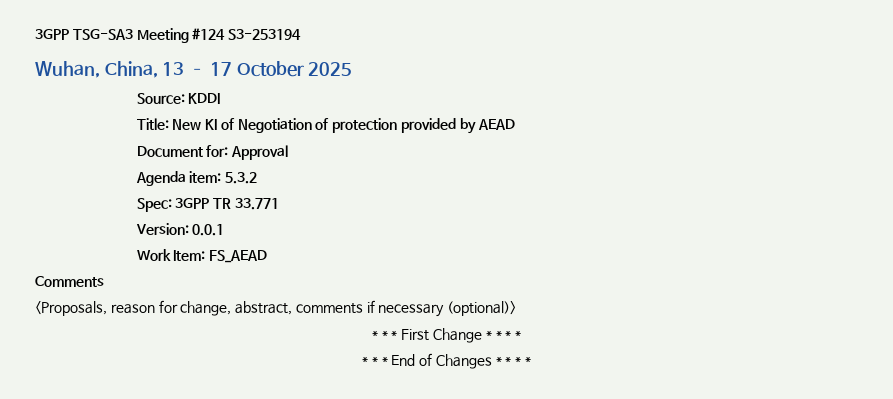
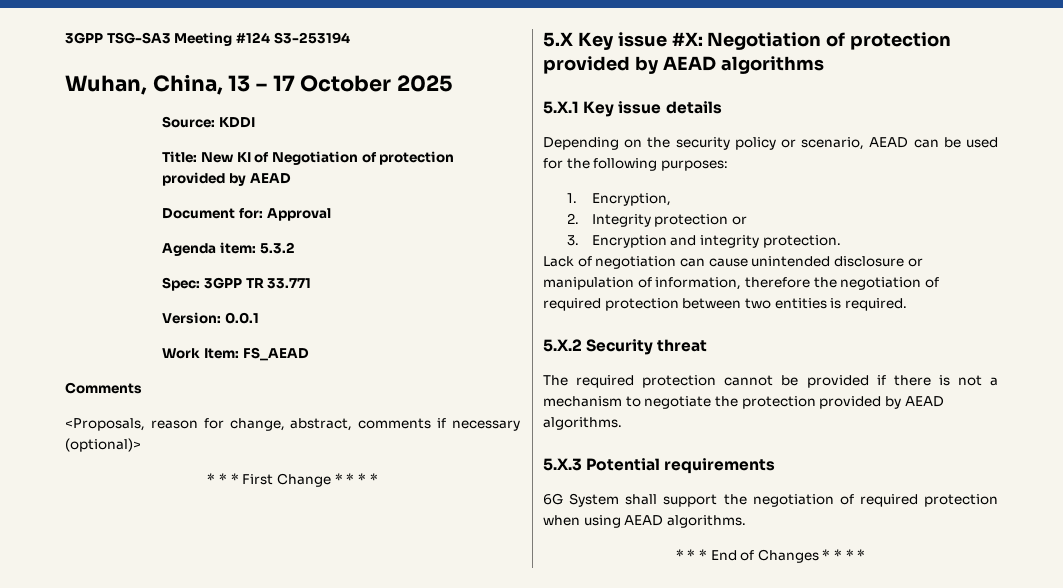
+ 5.X Key issue #X: Negotiation of protection provided by AEAD algorithms
+ 5.X.1 Key issue details
+ Depending on the security policy or scenario, AEAD can be used for the following purposes:
+ 1. Encryption,
+ 2. Integrity protection or
+ 3. Encryption and integrity protection.
+ Lack of negotiation can cause unintended disclosure or manipulation of information, therefore the negotiation of required protection between two entities is required.
+ 5.X.2 Security threat
+ The required protection cannot be provided if there is not a mechanism to negotiate the protection provided by AEAD algorithms.
+ 5.X.3 Potential requirements
+ 6G System shall support the negotiation of required protection when using AEAD algorithms.

